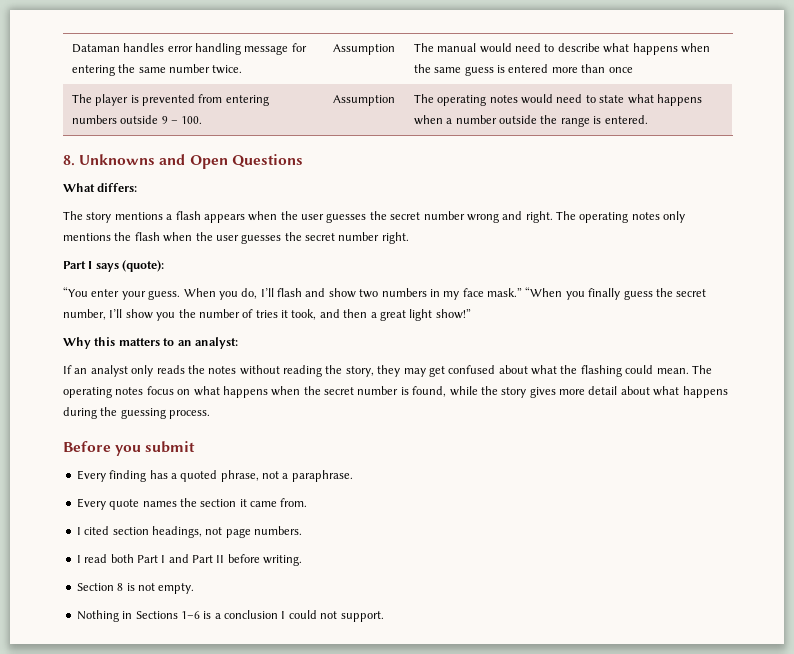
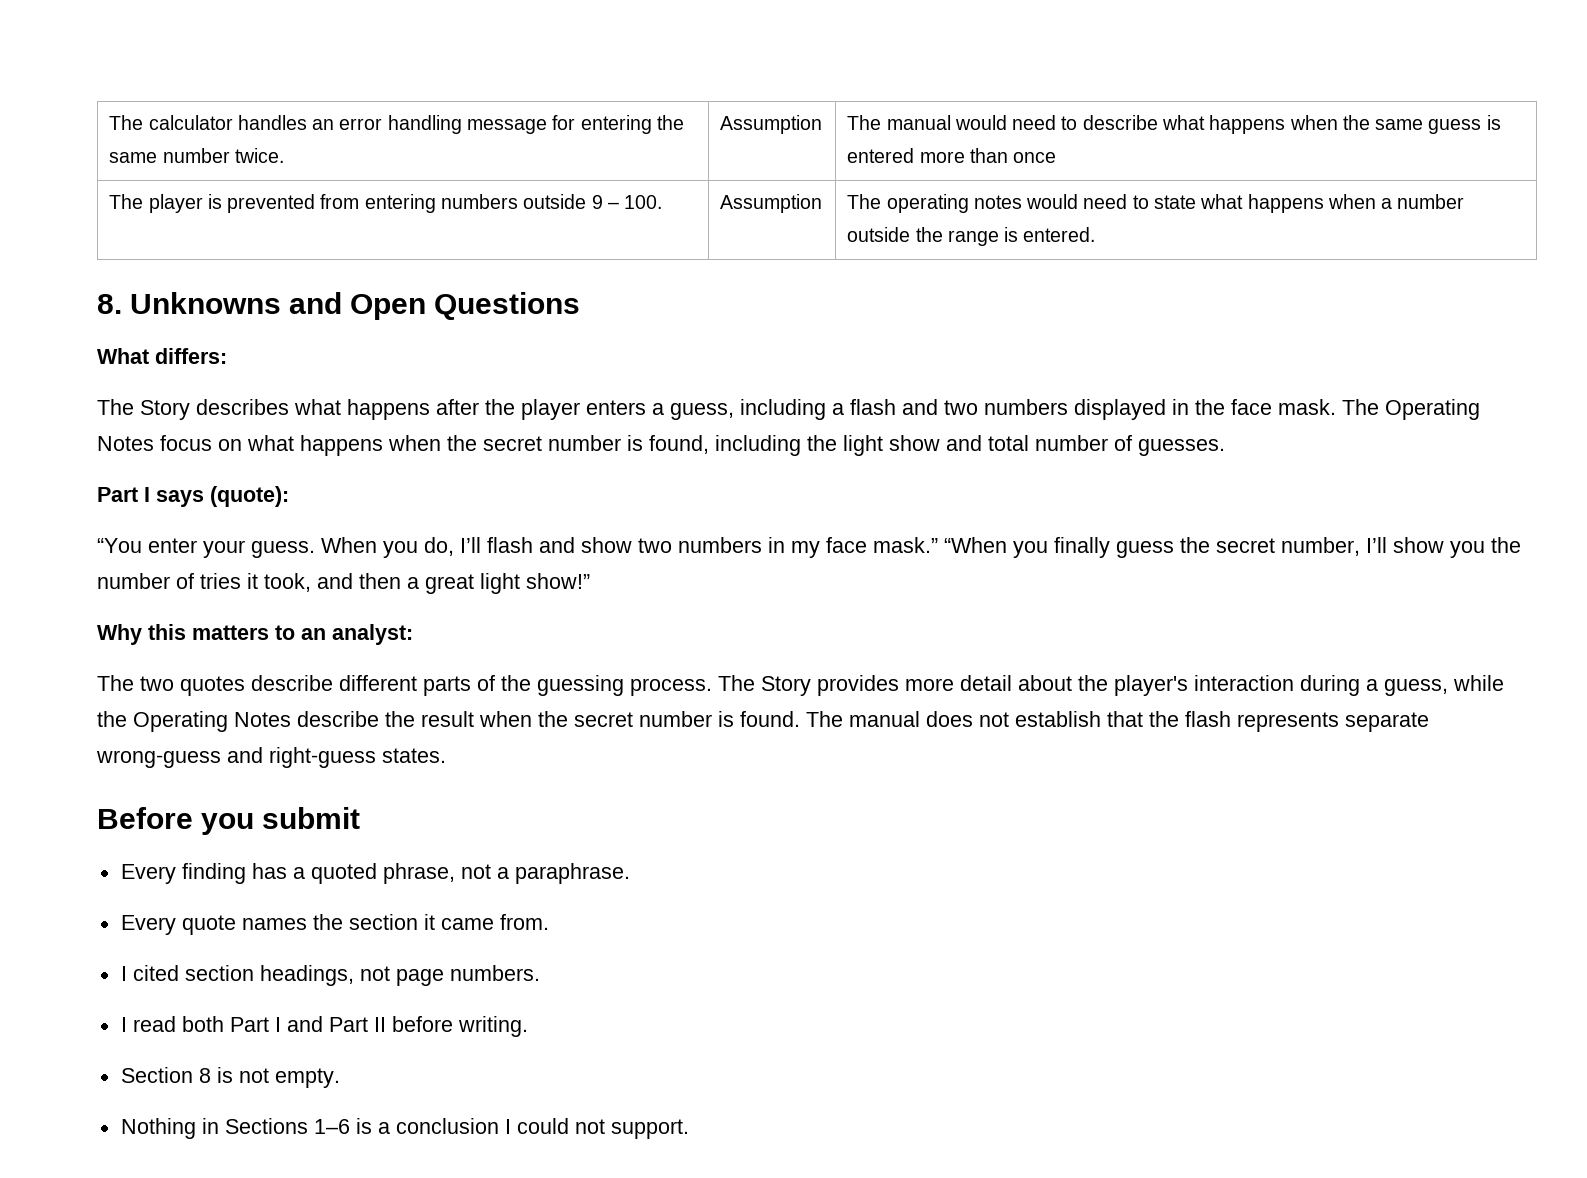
- Dataman handles error handling message for entering the same number twice. | Assumption | The manual would need to describe what happens when the same guess is entered more than once
+ The calculator handles an error handling message for entering the same number twice. | Assumption | The manual would need to describe what happens when the same guess is entered more than once
- The story mentions a flash appears when the user guesses the secret number wrong and right. The operating notes only mentions the flash when the user guesses the secret number right.
+ The Story describes what happens after the player enters a guess, including a flash and two numbers displayed in the face mask. The Operating Notes focus on what happens when the secret number is found, including the light show and total number of guesses.
- If an analyst only reads the notes without reading the story, they may get confused about what the flashing could mean. The operating notes focus on what happens when the secret number is found, while the story gives more detail about what happens during the guessing process.
+ The two quotes describe different parts of the guessing process. The Story provides more detail about the player's interaction during a guess, while the Operating Notes describe the result when the secret number is found. The manual does not establish that the flash represents separate wrong-guess and right-guess states.

